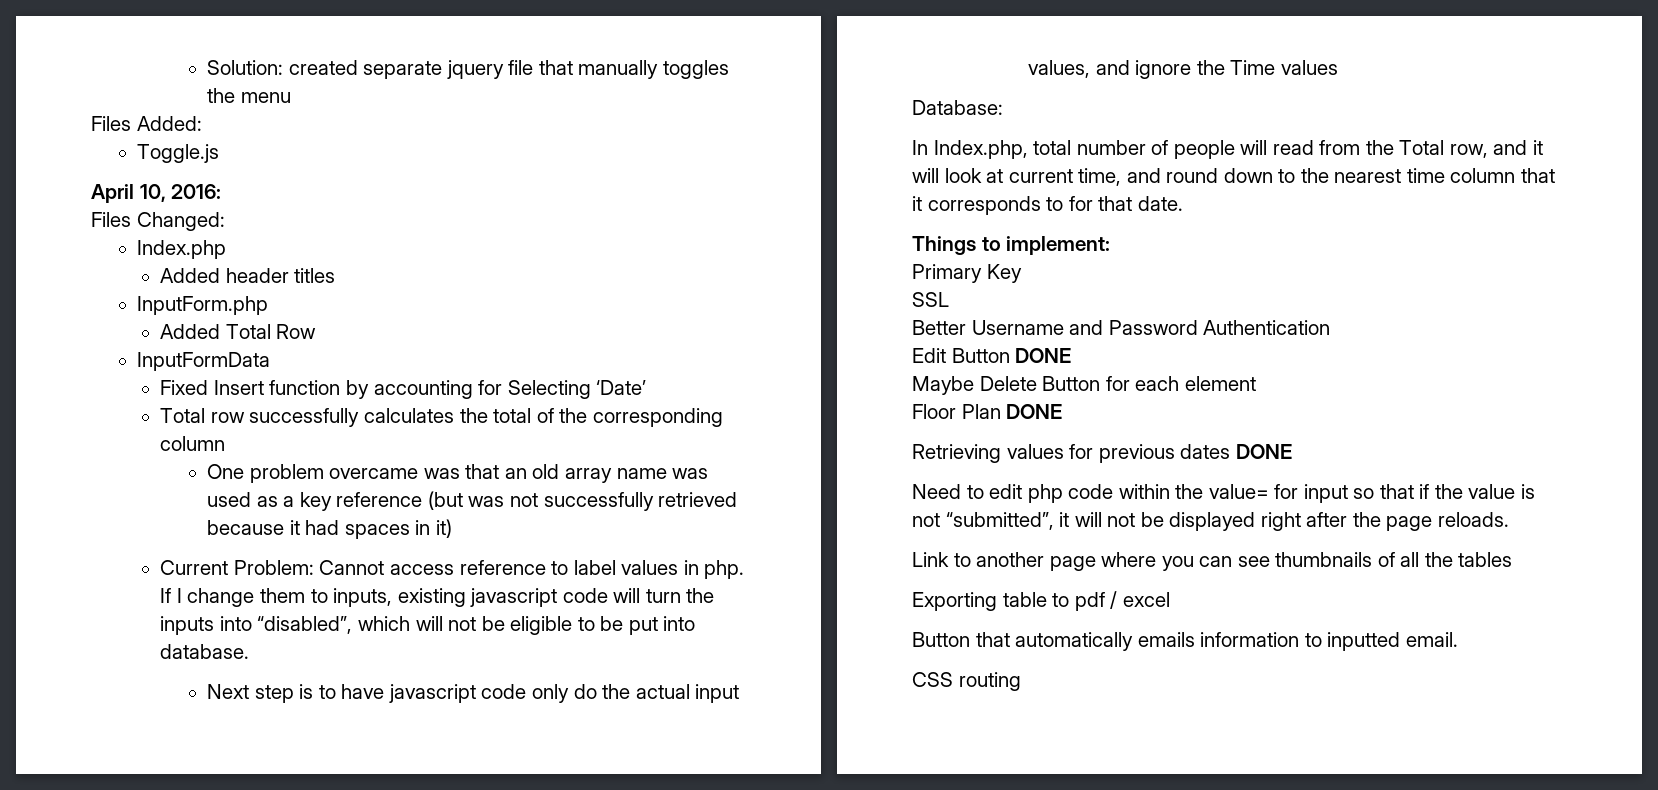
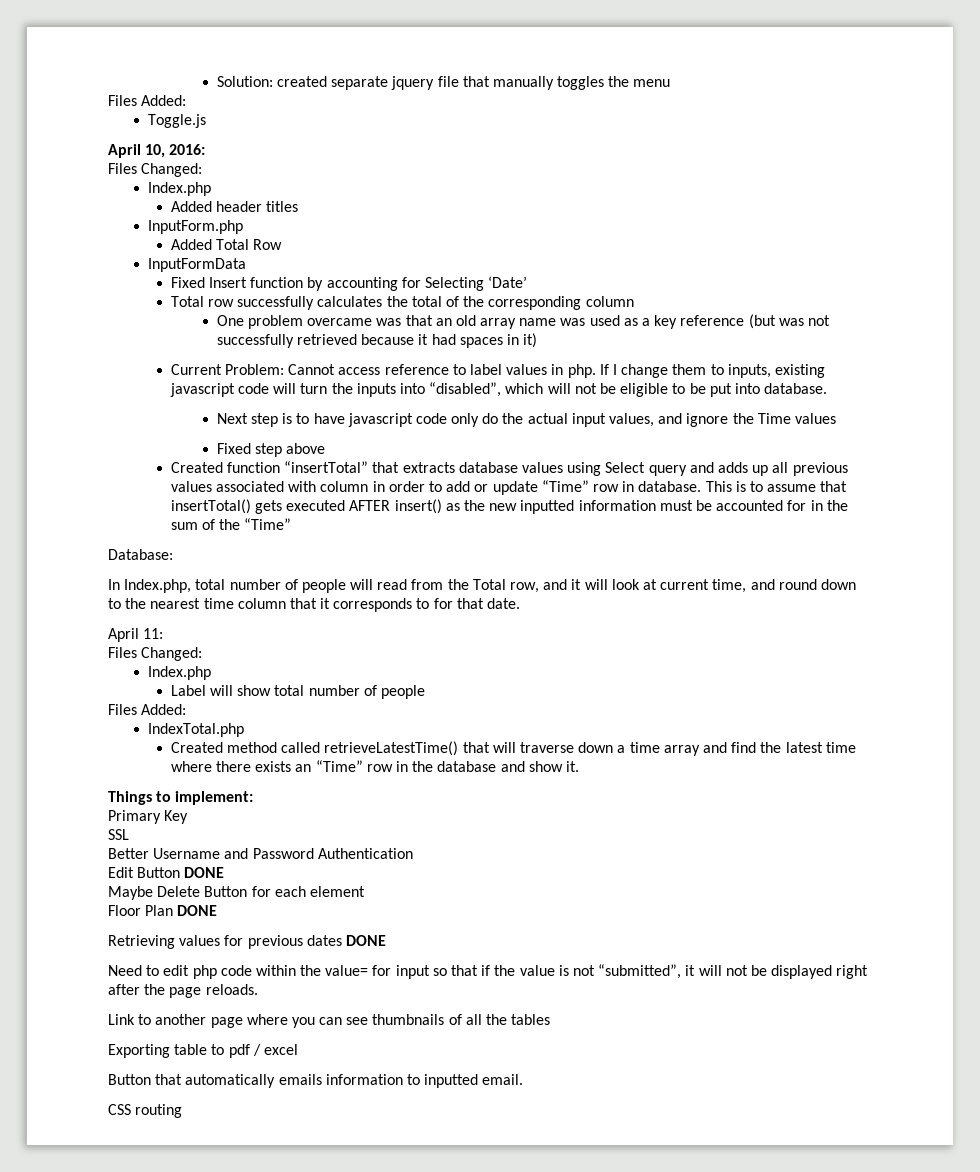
+ Fixed step above
+ Created function “insertTotal” that extracts database values using Select query and adds up all previous values associated with column in order to add or update “Time” row in database. This is to assume that insertTotal() gets executed AFTER insert() as the new inputted information must be accounted for in the sum of the “Time”
+ April 11:
+ Files Changed:
+ Index.php
+ Label will show total number of people
+ Files Added:
+ IndexTotal.php
+ Created method called retrieveLatestTime() that will traverse down a time array and find the latest time where there exists an “Time” row in the database and show it.

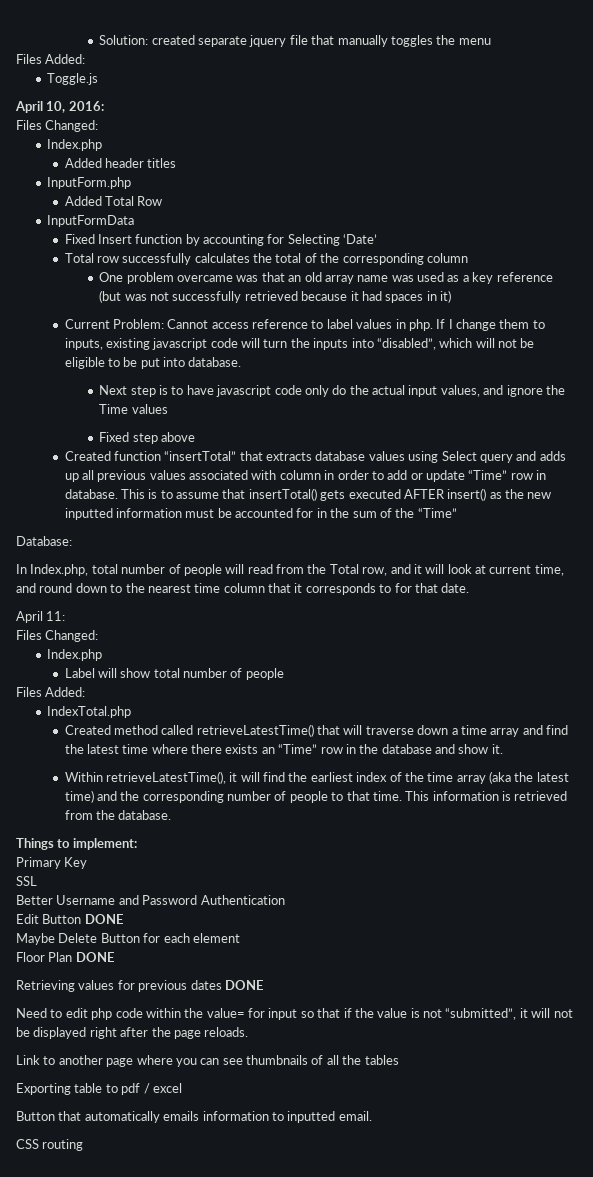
+ Within retrieveLatestTime(), it will find the earliest index of the time array (aka the latest time) and the corresponding number of people to that time. This information is retrieved from the database.

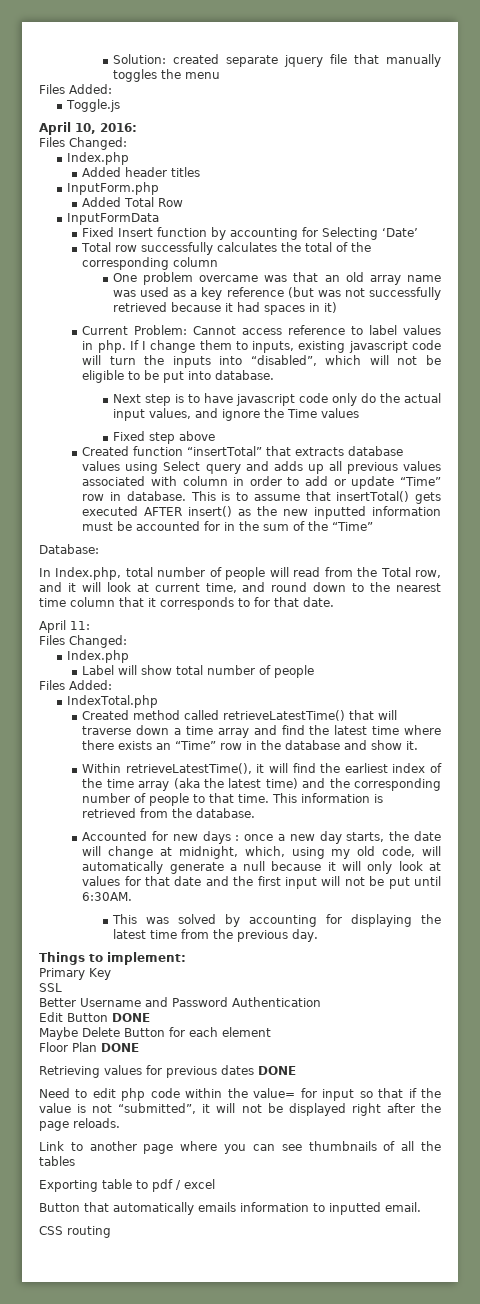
+ Accounted for new days : once a new day starts, the date will change at midnight, which, using my old code, will automatically generate a null because it will only look at values for that date and the first input will not be put until 6:30AM.
+ This was solved by accounting for displaying the latest time from the previous day.

